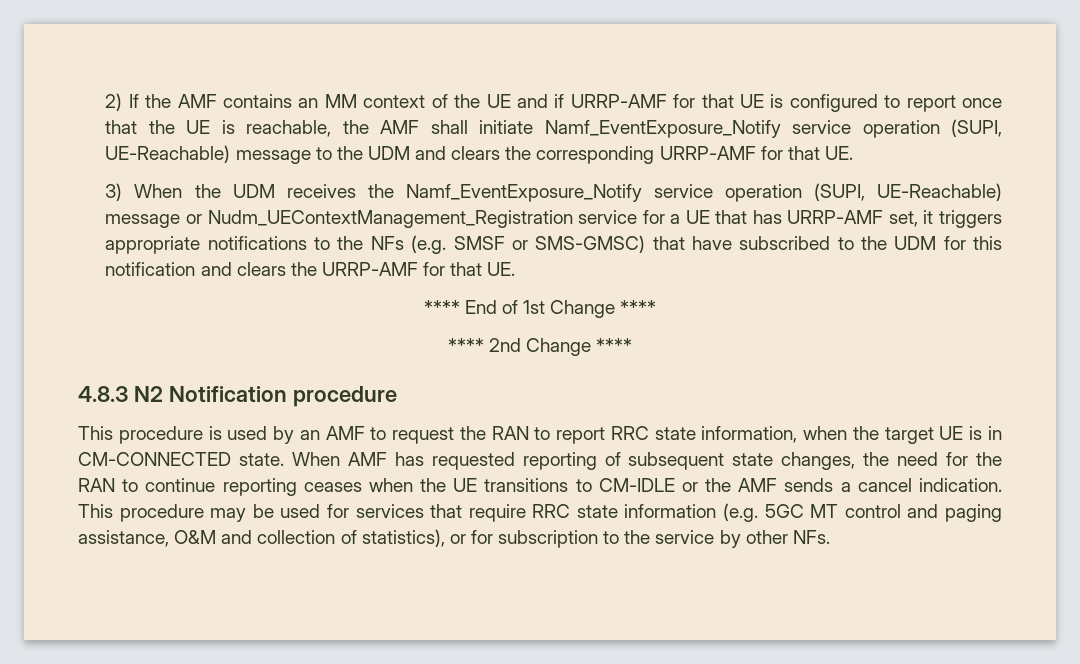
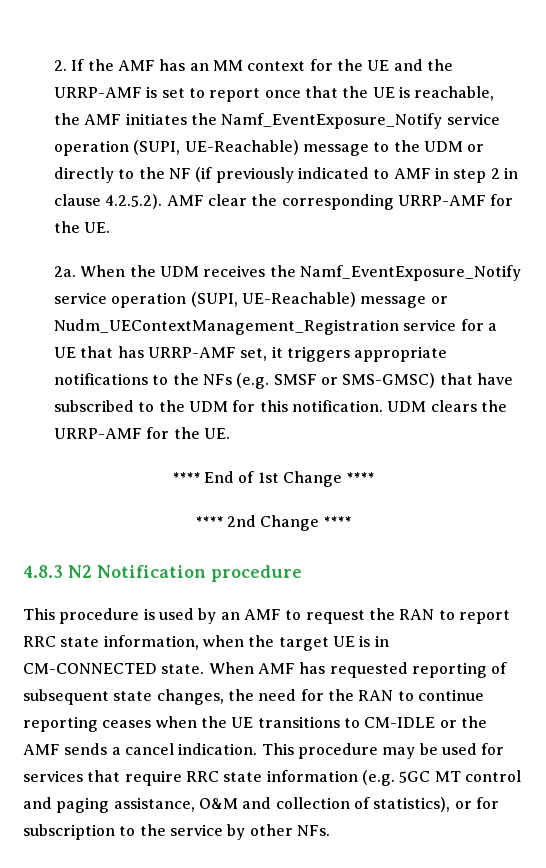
- 2) If the AMF contains an MM context of the UE and if URRP-AMF for that UE is configured to report once that the UE is reachable, the AMF shall initiate Namf_EventExposure_Notify service operation (SUPI, UE-Reachable) message to the UDM and clears the corresponding URRP-AMF for that UE.
- 3) When the UDM receives the Namf_EventExposure_Notify service operation (SUPI, UE-Reachable) message or Nudm_UEContextManagement_Registration service for a UE that has URRP-AMF set, it triggers appropriate notifications to the NFs (e.g. SMSF or SMS-GMSC) that have subscribed to the UDM for this notification and clears the URRP-AMF for that UE.
+ 2. If the AMF has an MM context for the UE and the URRP-AMF is set to report once that the UE is reachable, the AMF initiates the Namf_EventExposure_Notify service operation (SUPI, UE-Reachable) message to the UDM or directly to the NF (if previously indicated to AMF in step 2 in clause 4.2.5.2). AMF clear the corresponding URRP-AMF for the UE.
+ 2a. When the UDM receives the Namf_EventExposure_Notify service operation (SUPI, UE-Reachable) message or Nudm_UEContextManagement_Registration service for a UE that has URRP-AMF set, it triggers appropriate notifications to the NFs (e.g. SMSF or SMS-GMSC) that have subscribed to the UDM for this notification. UDM clears the URRP-AMF for the UE.

